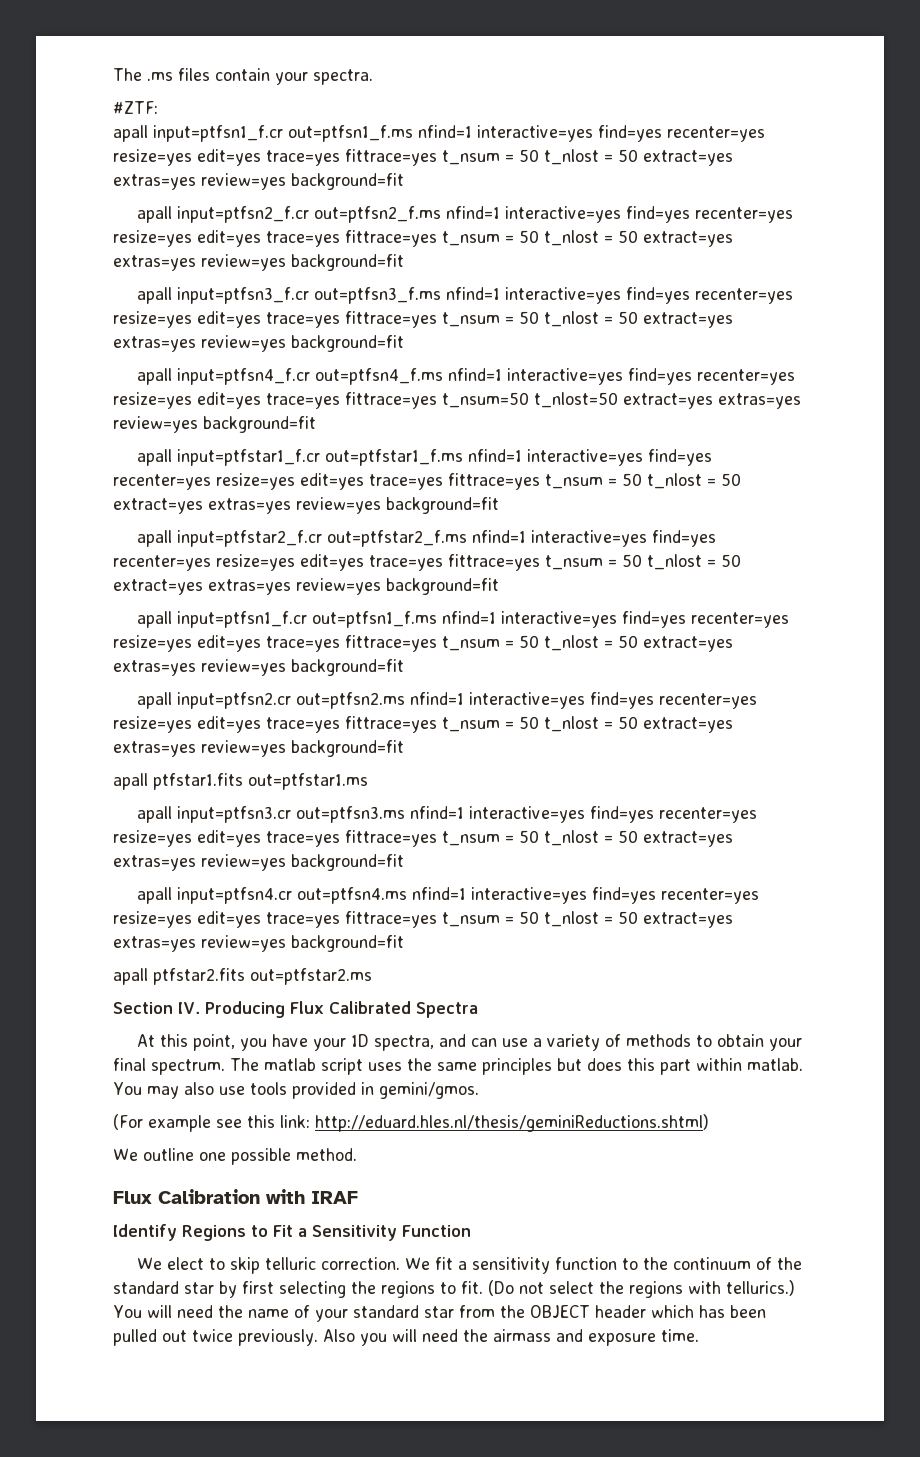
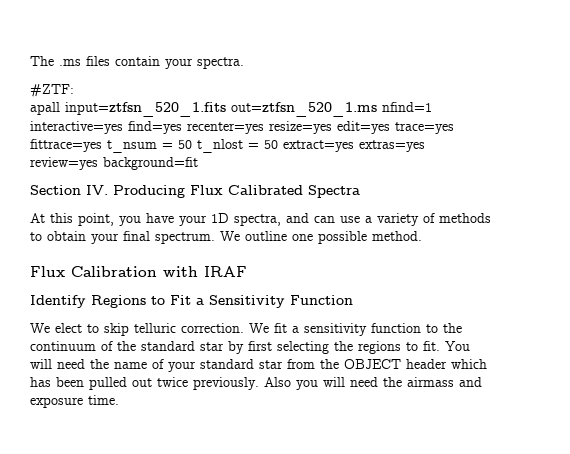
  #ZTF:
- apall input=ptfsn1_f.cr out=ptfsn1_f.ms nfind=1 interactive=yes find=yes recenter=yes resize=yes edit=yes trace=yes fittrace=yes t_nsum = 50 t_nlost = 50 extract=yes extras=yes review=yes background=fit
+ apall input=ztfsn_520_1.fits out=ztfsn_520_1.ms nfind=1 interactive=yes find=yes recenter=yes resize=yes edit=yes trace=yes fittrace=yes t_nsum = 50 t_nlost = 50 extract=yes extras=yes review=yes background=fit
- apall input=ptfsn2_f.cr out=ptfsn2_f.ms nfind=1 interactive=yes find=yes recenter=yes resize=yes edit=yes trace=yes fittrace=yes t_nsum = 50 t_nlost = 50 extract=yes extras=yes review=yes background=fit
- apall input=ptfsn3_f.cr out=ptfsn3_f.ms nfind=1 interactive=yes find=yes recenter=yes resize=yes edit=yes trace=yes fittrace=yes t_nsum = 50 t_nlost = 50 extract=yes extras=yes review=yes background=fit
- apall input=ptfsn4_f.cr out=ptfsn4_f.ms nfind=1 interactive=yes find=yes recenter=yes resize=yes edit=yes trace=yes fittrace=yes t_nsum=50 t_nlost=50 extract=yes extras=yes review=yes background=fit
- apall input=ptfstar1_f.cr out=ptfstar1_f.ms nfind=1 interactive=yes find=yes recenter=yes resize=yes edit=yes trace=yes fittrace=yes t_nsum = 50 t_nlost = 50 extract=yes extras=yes review=yes background=fit
- apall input=ptfstar2_f.cr out=ptfstar2_f.ms nfind=1 interactive=yes find=yes recenter=yes resize=yes edit=yes trace=yes fittrace=yes t_nsum = 50 t_nlost = 50 extract=yes extras=yes review=yes background=fit
- apall input=ptfsn1_f.cr out=ptfsn1_f.ms nfind=1 interactive=yes find=yes recenter=yes resize=yes edit=yes trace=yes fittrace=yes t_nsum = 50 t_nlost = 50 extract=yes extras=yes review=yes background=fit
- apall input=ptfsn2.cr out=ptfsn2.ms nfind=1 interactive=yes find=yes recenter=yes resize=yes edit=yes trace=yes fittrace=yes t_nsum = 50 t_nlost = 50 extract=yes extras=yes review=yes background=fit
- apall ptfstar1.fits out=ptfstar1.ms
- apall input=ptfsn3.cr out=ptfsn3.ms nfind=1 interactive=yes find=yes recenter=yes resize=yes edit=yes trace=yes fittrace=yes t_nsum = 50 t_nlost = 50 extract=yes extras=yes review=yes background=fit
- apall input=ptfsn4.cr out=ptfsn4.ms nfind=1 interactive=yes find=yes recenter=yes resize=yes edit=yes trace=yes fittrace=yes t_nsum = 50 t_nlost = 50 extract=yes extras=yes review=yes background=fit
- apall ptfstar2.fits out=ptfstar2.ms
- At this point, you have your 1D spectra, and can use a variety of methods to obtain your final spectrum. The matlab script uses the same principles but does this part within matlab. You may also use tools provided in gemini/gmos.
- (For example see this link: http://eduard.hles.nl/thesis/geminiReductions.shtml)
- We outline one possible method.
+ At this point, you have your 1D spectra, and can use a variety of methods to obtain your final spectrum. We outline one possible method.
- (Do not select the regions with tellurics.)

